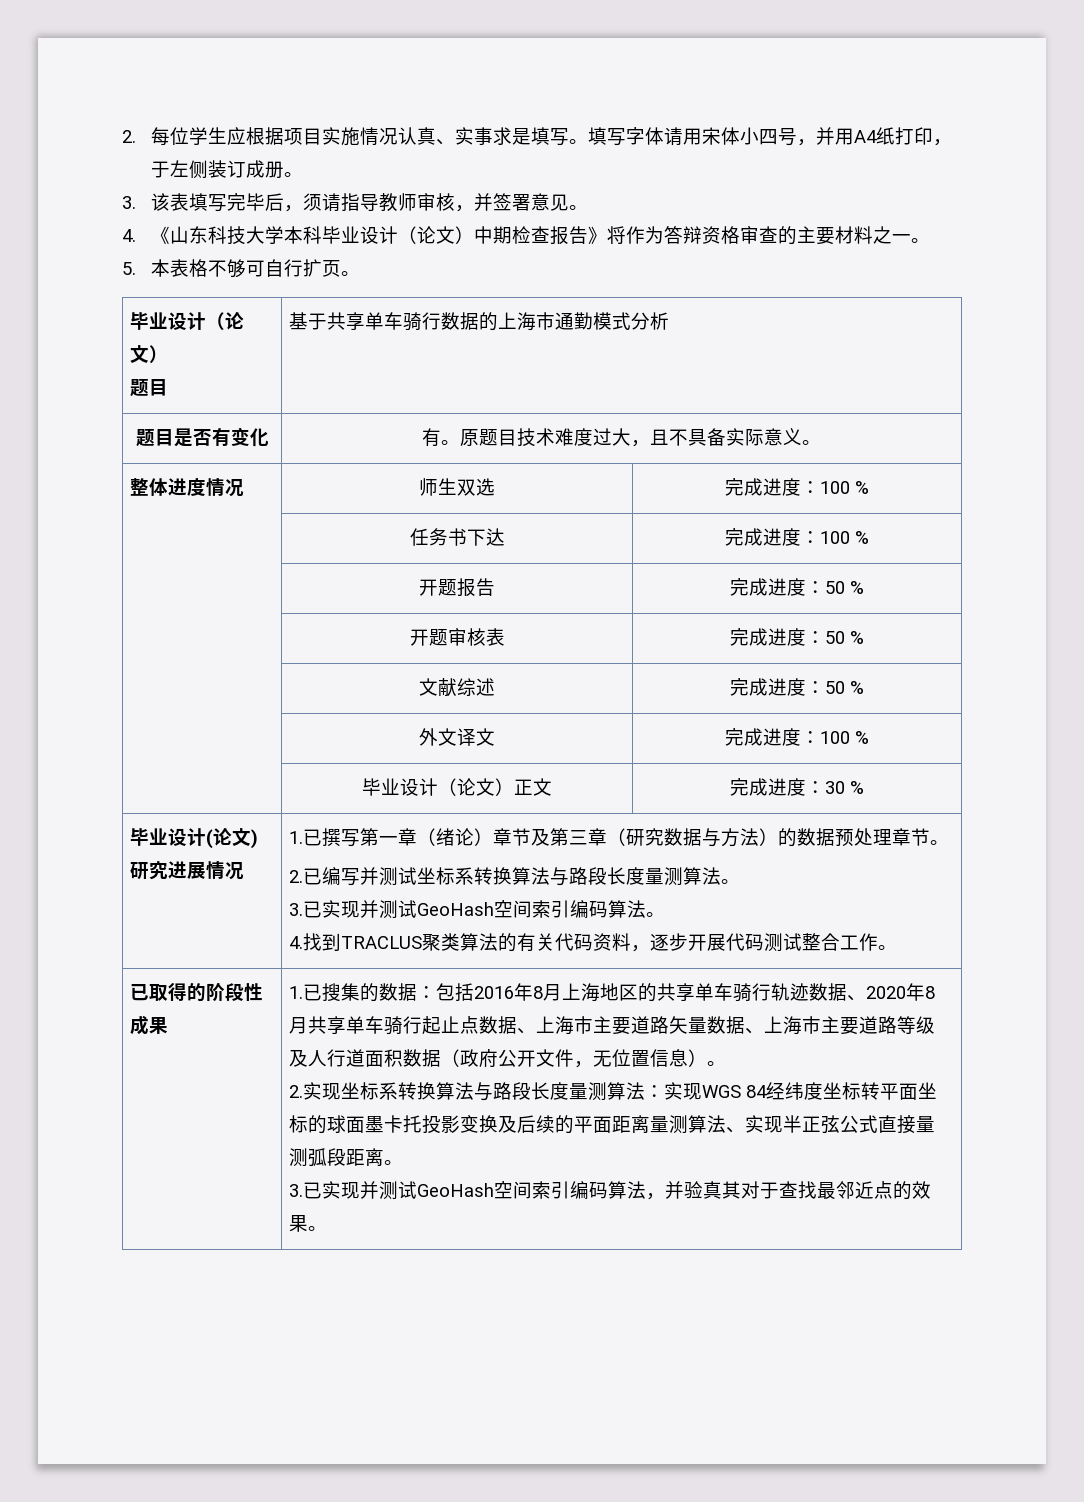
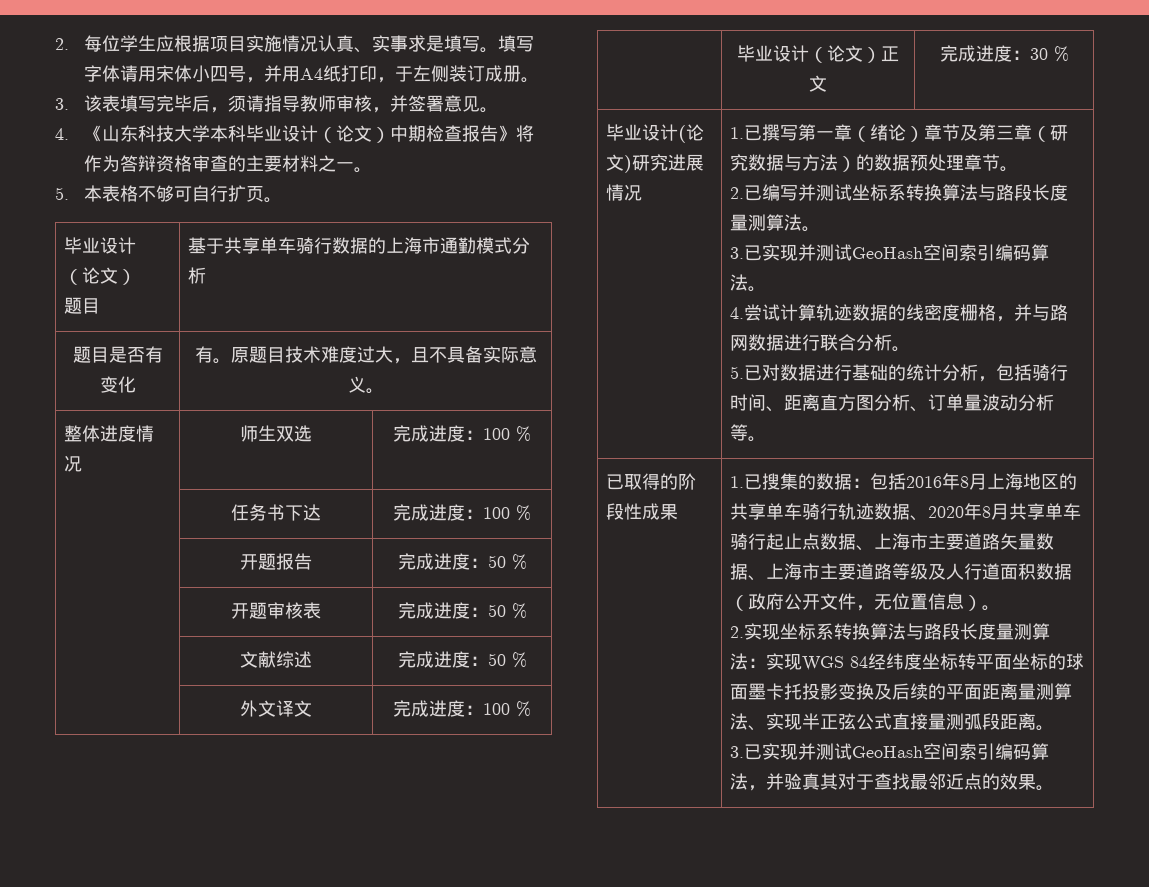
- 4.找到TRACLUS聚类算法的有关代码资料，逐步开展代码测试整合工作。
+ 4.尝试计算轨迹数据的线密度栅格，并与路网数据进行联合分析。
+ 5.已对数据进行基础的统计分析，包括骑行时间、距离直方图分析、订单量波动分析等。

